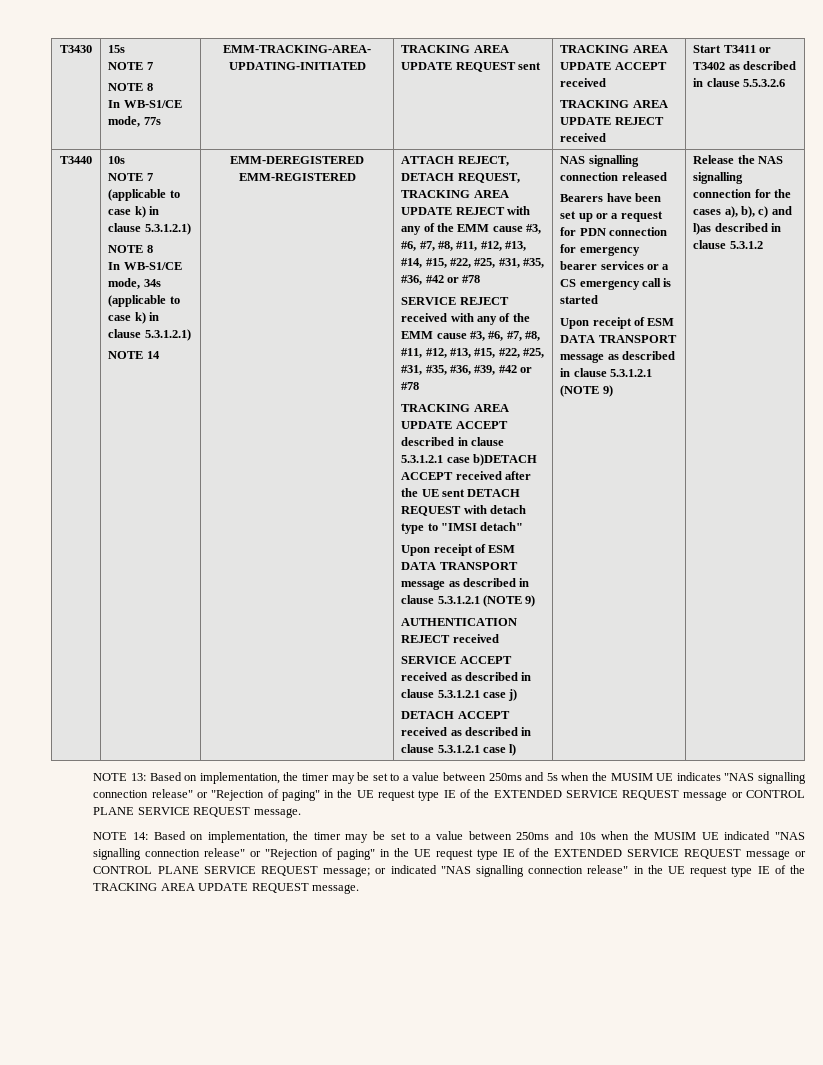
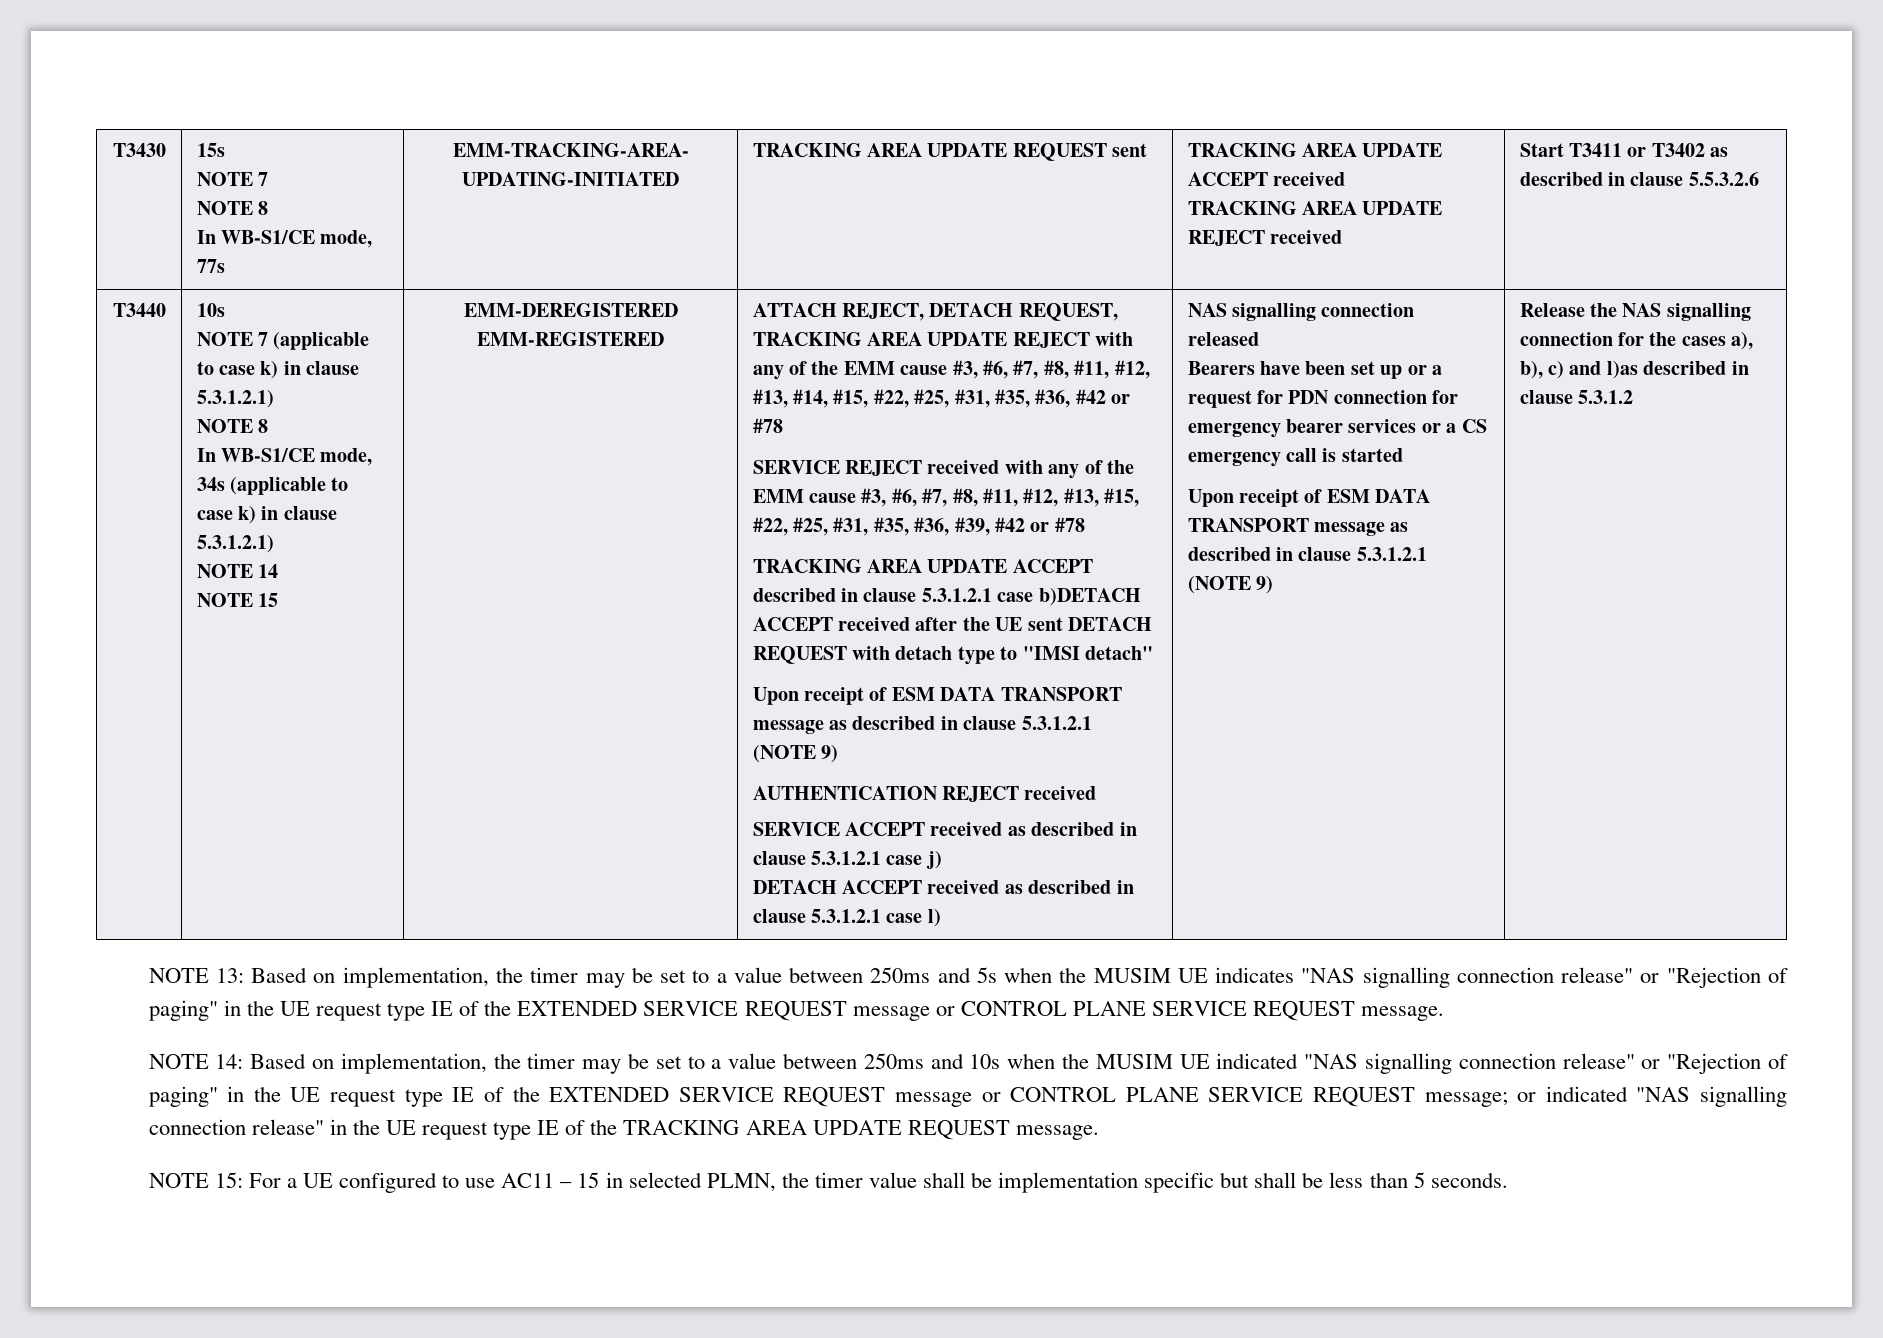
+ NOTE 15
+ NOTE 15: For a UE configured to use AC11 – 15 in selected PLMN, the timer value shall be implementation specific but shall be less than 5 seconds.

